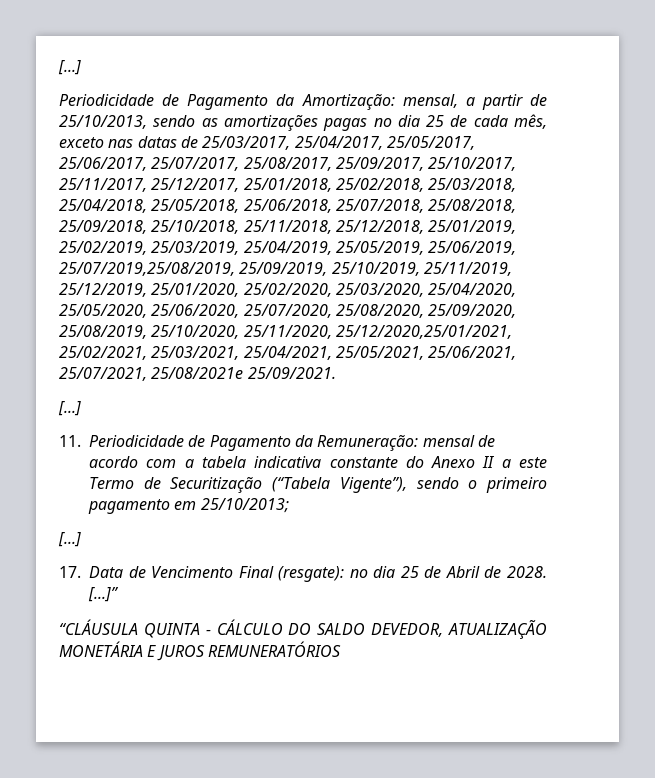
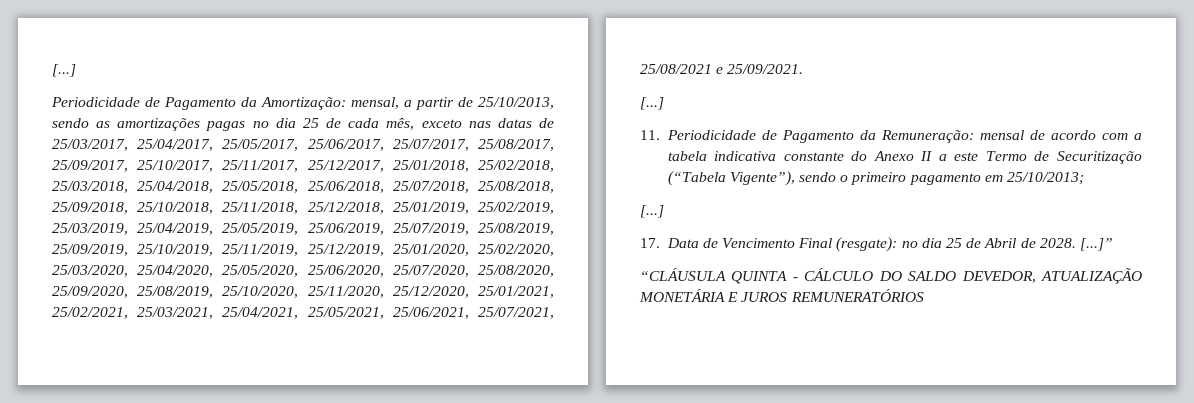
- mensal, a partir de 25/10/2013, sendo as amortizações pagas no dia 25 de cada mês, exceto nas datas de 25/03/2017, 25/04/2017, 25/05/2017, 25/06/2017, 25/07/2017, 25/08/2017, 25/09/2017, 25/10/2017, 25/11/2017, 25/12/2017, 25/01/2018, 25/02/2018, 25/03/2018, 25/04/2018, 25/05/2018, 25/06/2018, 25/07/2018, 25/08/2018, 25/09/2018, 25/10/2018, 25/11/2018, 25/12/2018, 25/01/2019, 25/02/2019, 25/03/2019, 25/04/2019, 25/05/2019, 25/06/2019, 25/07/2019,25/08/2019, 25/09/2019, 25/10/2019, 25/11/2019, 25/12/2019, 25/01/2020, 25/02/2020, 25/03/2020, 25/04/2020, 25/05/2020, 25/06/2020, 25/07/2020, 25/08/2020, 25/09/2020, 25/08/2019, 25/10/2020, 25/11/2020, 25/12/2020,25/01/2021, 25/02/2021, 25/03/2021, 25/04/2021, 25/05/2021, 25/06/2021, 25/07/2021, 25/08/2021e 25/09/2021.
+ mensal, a partir de 25/10/2013, sendo as amortizações pagas no dia 25 de cada mês, exceto nas datas de 25/03/2017, 25/04/2017, 25/05/2017, 25/06/2017, 25/07/2017, 25/08/2017, 25/09/2017, 25/10/2017, 25/11/2017, 25/12/2017, 25/01/2018, 25/02/2018, 25/03/2018, 25/04/2018, 25/05/2018, 25/06/2018, 25/07/2018, 25/08/2018, 25/09/2018, 25/10/2018, 25/11/2018, 25/12/2018, 25/01/2019, 25/02/2019, 25/03/2019, 25/04/2019, 25/05/2019, 25/06/2019, 25/07/2019, 25/08/2019, 25/09/2019, 25/10/2019, 25/11/2019, 25/12/2019, 25/01/2020, 25/02/2020, 25/03/2020, 25/04/2020, 25/05/2020, 25/06/2020, 25/07/2020, 25/08/2020, 25/09/2020, 25/08/2019, 25/10/2020, 25/11/2020, 25/12/2020, 25/01/2021, 25/02/2021, 25/03/2021, 25/04/2021, 25/05/2021, 25/06/2021, 25/07/2021, 25/08/2021 e 25/09/2021.

